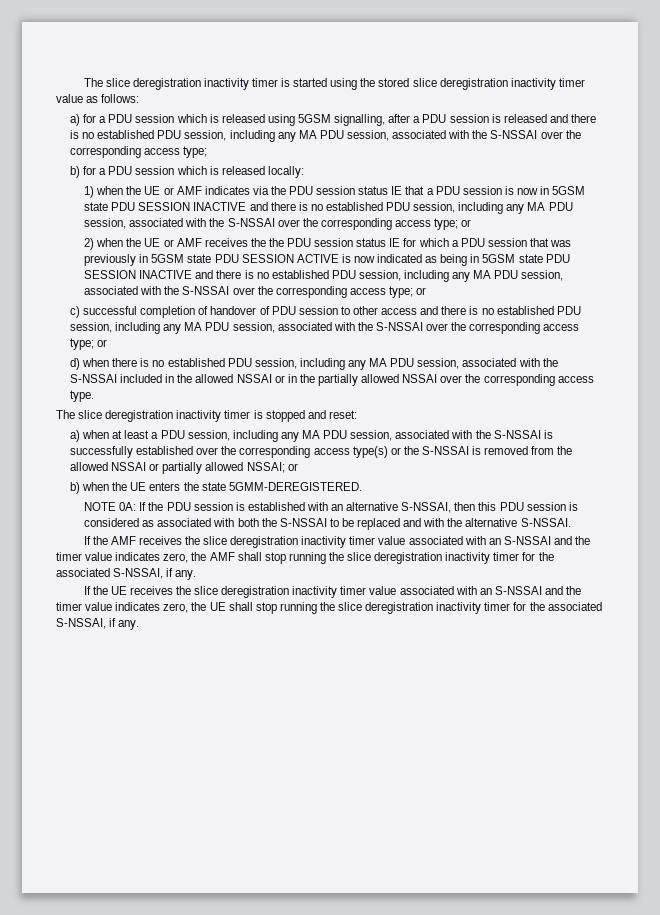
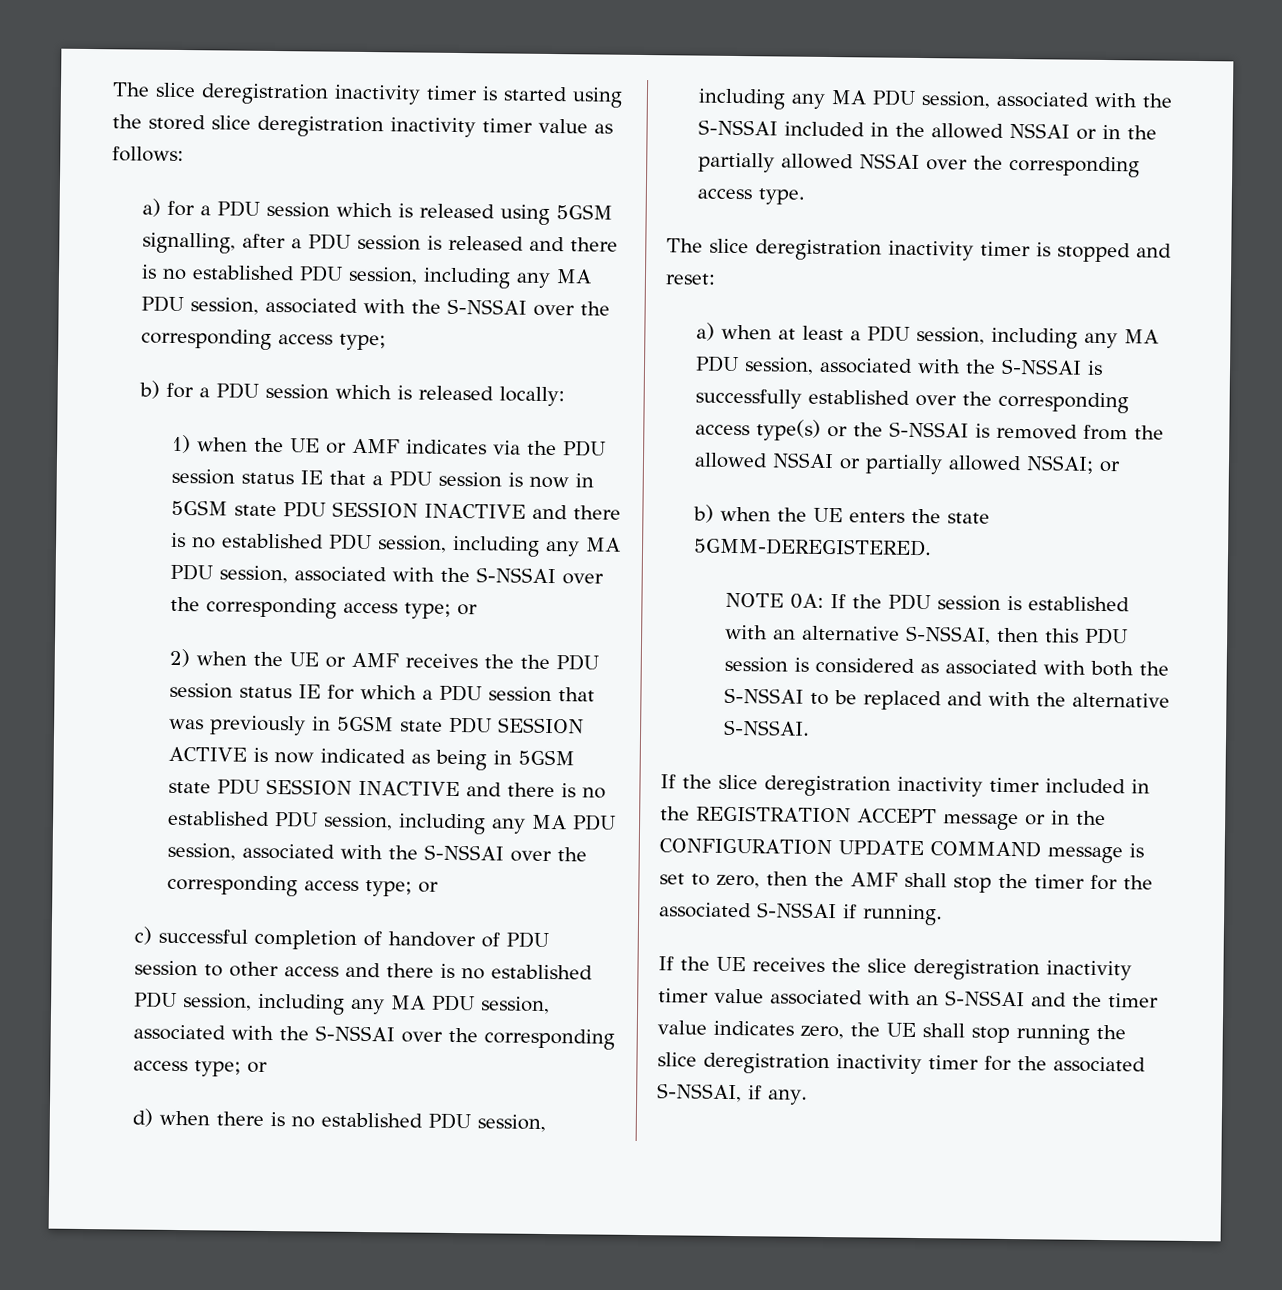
- If the AMF receives the slice deregistration inactivity timer value associated with an S-NSSAI and the timer value indicates zero, the AMF shall stop running the slice deregistration inactivity timer for the associated S-NSSAI, if any.
+ If the slice deregistration inactivity timer included in the REGISTRATION ACCEPT message or in the CONFIGURATION UPDATE COMMAND message is set to zero, then the AMF shall stop the timer for the associated S-NSSAI if running.

